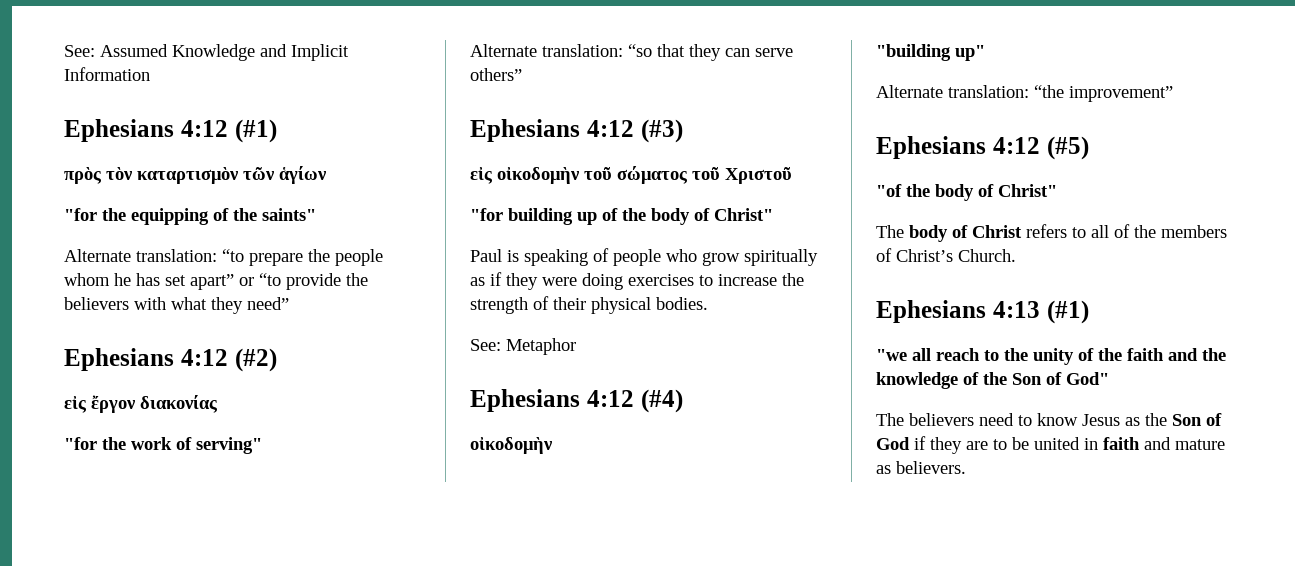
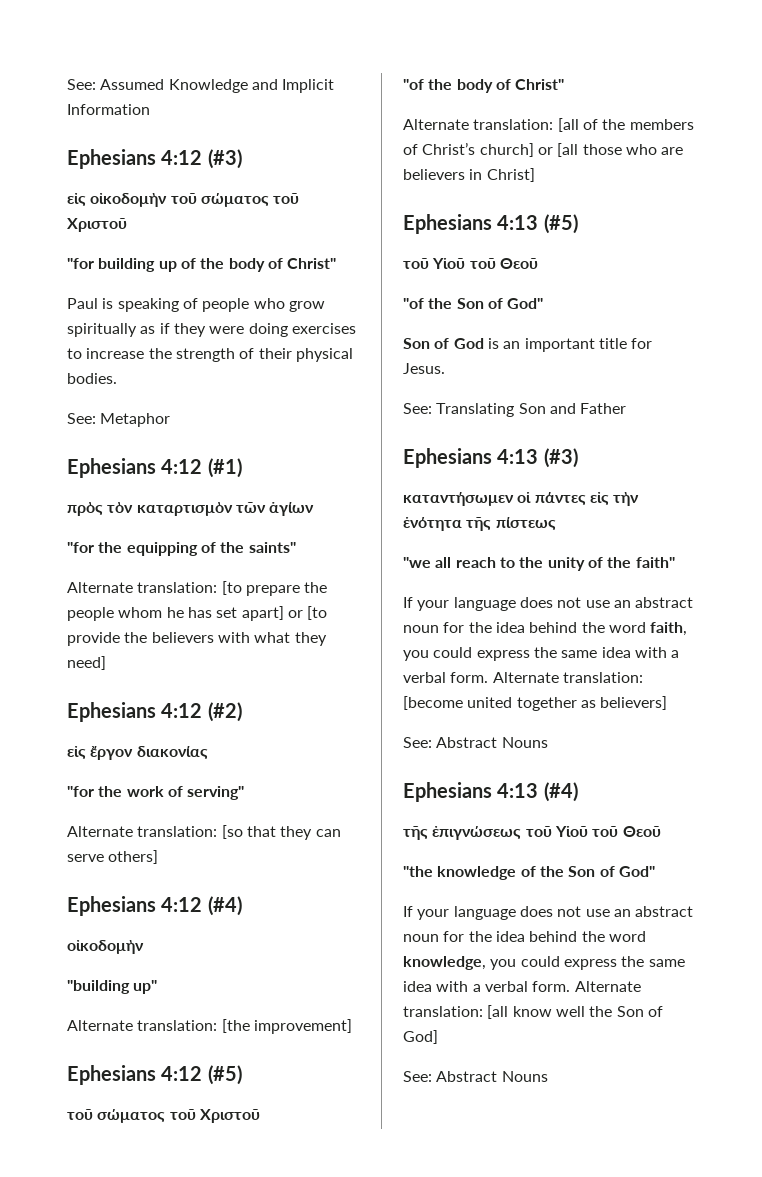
- Ephesians 4:12 (#1)
- πρὸς τὸν καταρτισμὸν τῶν ἁγίων
- "for the equipping of the saints"
- Alternate translation: “to prepare the people whom he has set apart” or “to provide the believers with what they need”
- Ephesians 4:12 (#2)
- εἰς ἔργον διακονίας
- "for the work of serving"
- Alternate translation: “so that they can serve others”
+ Ephesians 4:12 (#1)
+ πρὸς τὸν καταρτισμὸν τῶν ἁγίων
+ "for the equipping of the saints"
+ Alternate translation: [to prepare the people whom he has set apart] or [to provide the believers with what they need]
+ Ephesians 4:12 (#2)
+ εἰς ἔργον διακονίας
+ "for the work of serving"
+ Alternate translation: [so that they can serve others]
- Alternate translation: “the improvement”
+ Alternate translation: [the improvement]
  Ephesians 4:12 (#5)
+ τοῦ σώματος τοῦ Χριστοῦ
- The body of Christ refers to all of the members of Christ’s Church.
- Ephesians 4:13 (#1)
+ Alternate translation: [all of the members of Christ’s church] or [all those who are believers in Christ]
+ Ephesians 4:13 (#5)
+ τοῦ Υἱοῦ τοῦ Θεοῦ
+ "of the Son of God"
+ Son of God is an important title for Jesus.
+ See: Translating Son and Father
+ Ephesians 4:13 (#3)
+ καταντήσωμεν οἱ πάντες εἰς τὴν ἑνότητα τῆς πίστεως
- "we all reach to the unity of the faith and the knowledge of the Son of God"
+ "we all reach to the unity of the faith"
+ If your language does not use an abstract noun for the idea behind the word faith, you could express the same idea with a verbal form. Alternate translation: [become united together as believers]
+ See: Abstract Nouns
+ Ephesians 4:13 (#4)
+ τῆς ἐπιγνώσεως τοῦ Υἱοῦ τοῦ Θεοῦ
+ "the knowledge of the Son of God"
- The believers need to know Jesus as the Son of God if they are to be united in faith and mature as believers.
+ If your language does not use an abstract noun for the idea behind the word knowledge, you could express the same idea with a verbal form. Alternate translation: [all know well the Son of God]
+ See: Abstract Nouns

